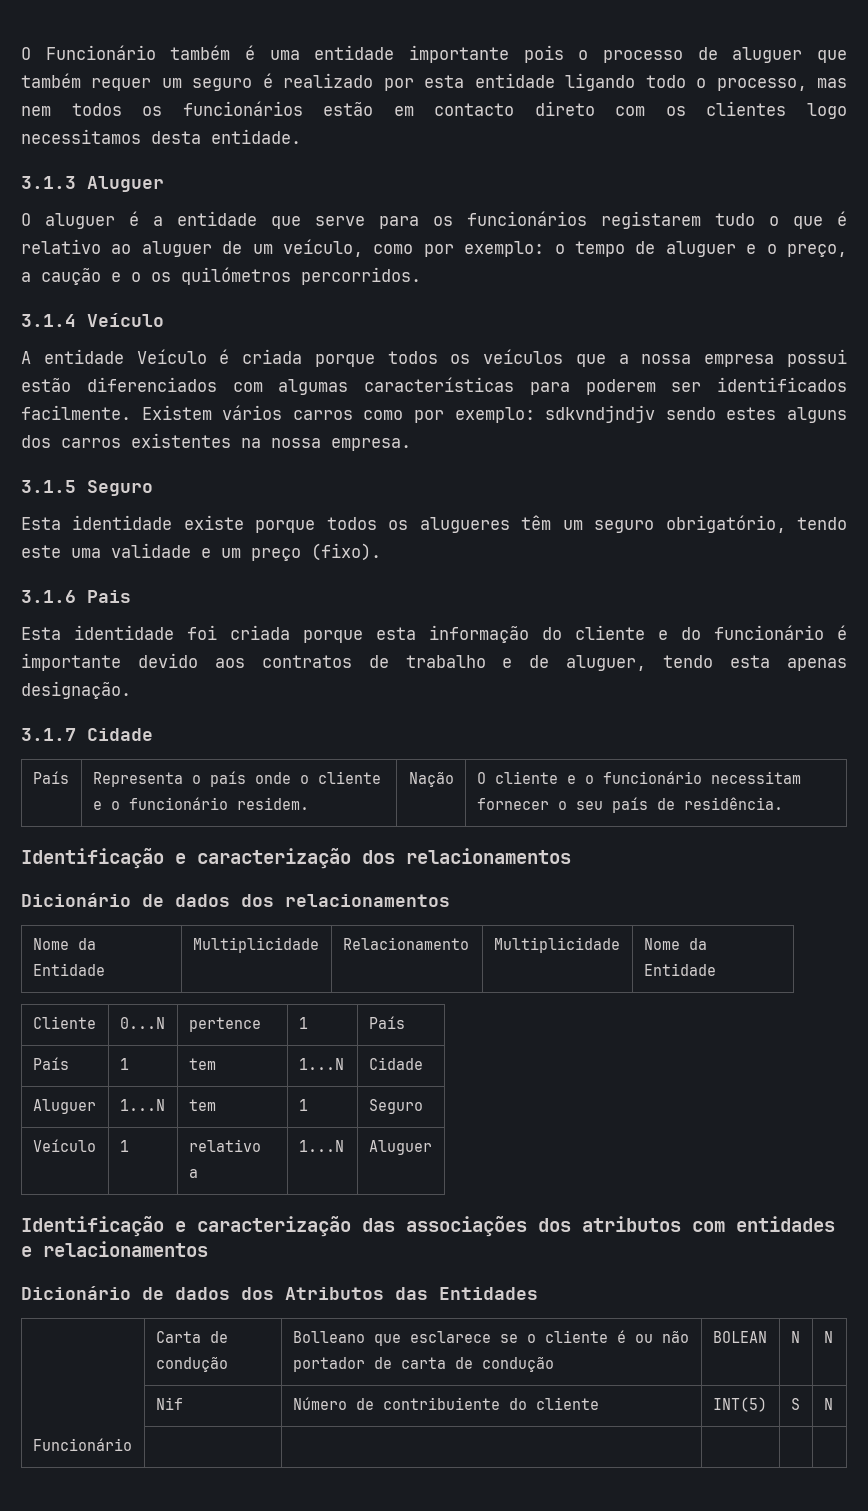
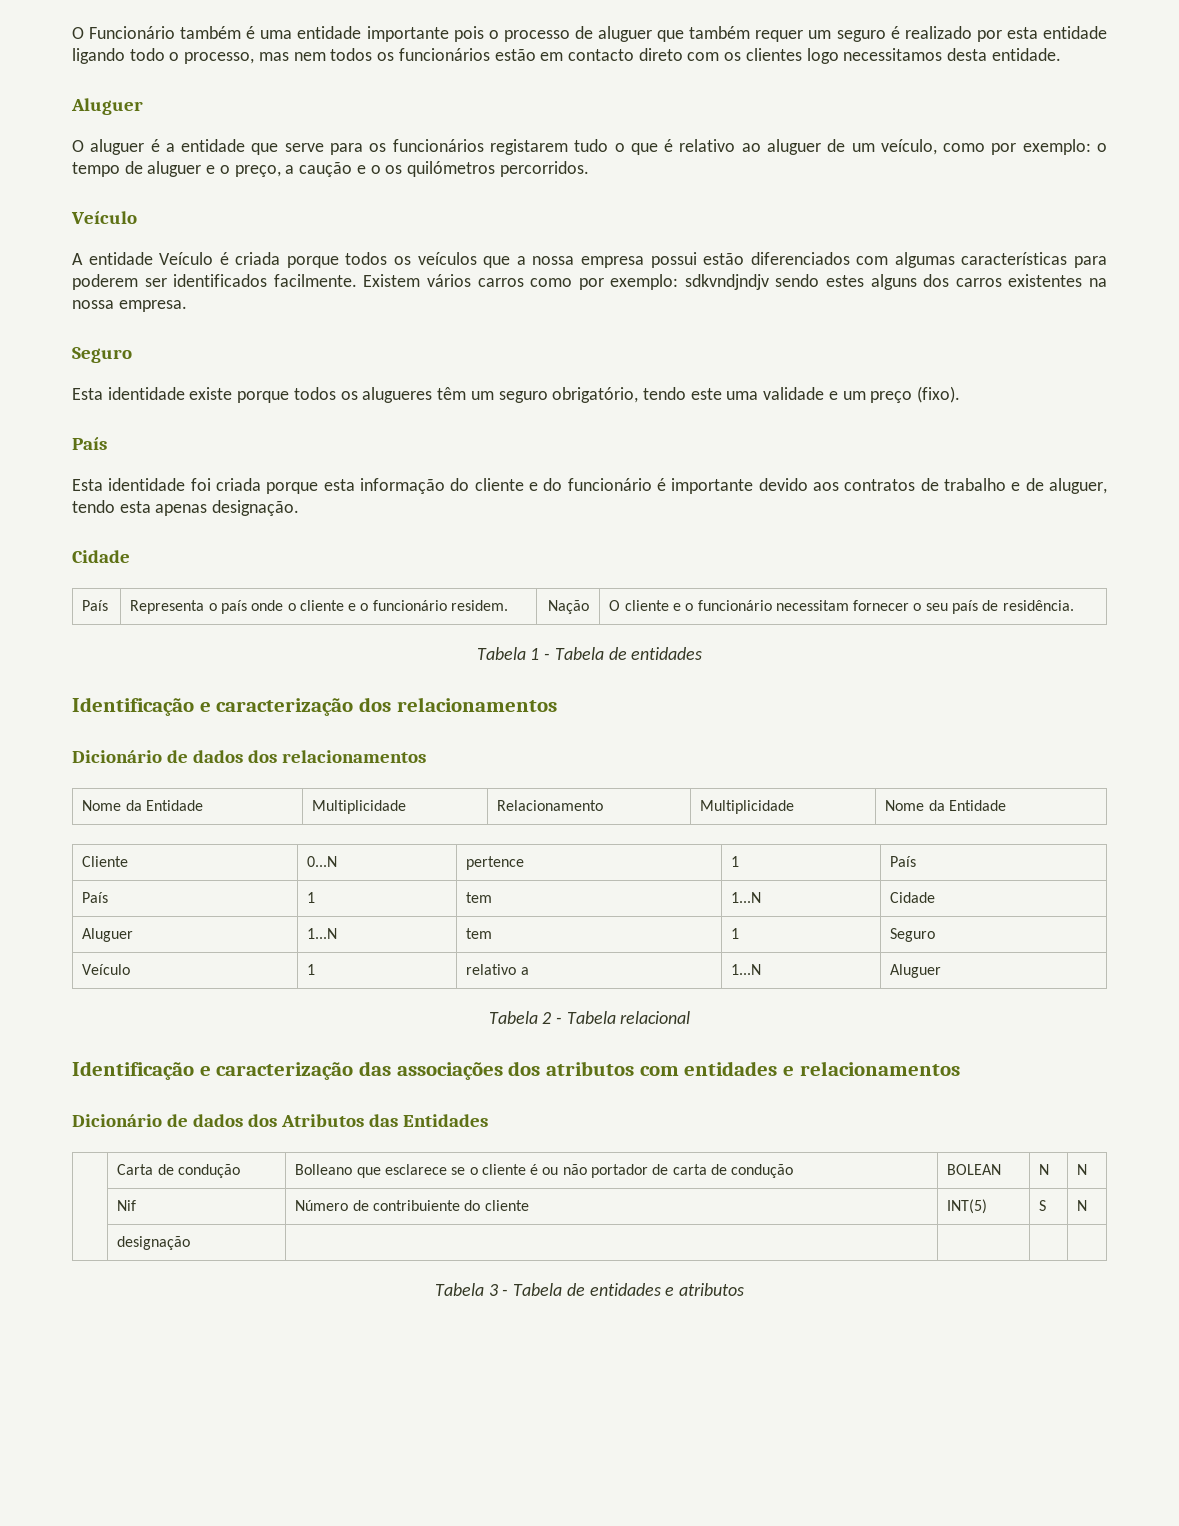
  O Funcionário também é uma entidade importante pois o processo de aluguer que também requer um seguro é realizado por esta entidade ligando todo o processo, mas nem todos os funcionários estão em contacto direto com os clientes logo necessitamos desta entidade.
- 3.1.3 Aluguer
+ Aluguer
  O aluguer é a entidade que serve para os funcionários registarem tudo o que é relativo ao aluguer de um veículo, como por exemplo: o tempo de aluguer e o preço, a caução e o os quilómetros percorridos.
- 3.1.4 Veículo
+ Veículo
  Existem vários carros como por exemplo: sdkvndjndjv sendo estes alguns dos carros existentes na nossa empresa.
- 3.1.5 Seguro
+ Seguro
  Esta identidade existe porque todos os alugueres têm um seguro obrigatório, tendo este uma validade e um preço (fixo).
- 3.1.6 Pais
+ País
  Esta identidade foi criada porque esta informação do cliente e do funcionário é importante devido aos contratos de trabalho e de aluguer, tendo esta apenas designação.
- 3.1.7 Cidade
+ Cidade
+ Tabela 1 - Tabela de entidades
+ Tabela 2 - Tabela relacional
- Funcionário | | | | |
+ | designação | | | |
+ Tabela 3 - Tabela de entidades e atributos

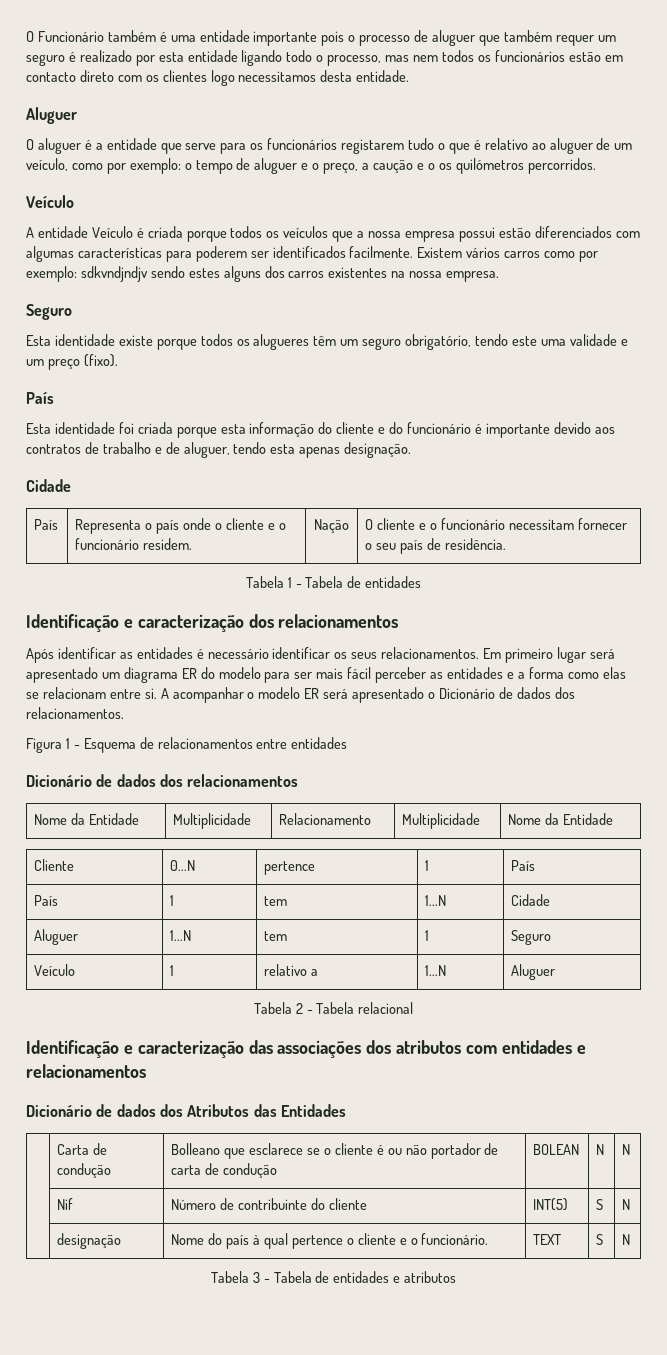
+ Após identificar as entidades é necessário identificar os seus relacionamentos. Em primeiro lugar será apresentado um diagrama ER do modelo para ser mais fácil perceber as entidades e a forma como elas se relacionam entre si. A acompanhar o modelo ER será apresentado o Dicionário de dados dos relacionamentos.
+ Figura 1 - Esquema de relacionamentos entre entidades
- | Nif | Número de contribuiente do cliente | INT(5) | S | N
+ | Nif | Número de contribuinte do cliente | INT(5) | S | N
- | designação | | | |
+ | designação | Nome do país à qual pertence o cliente e o funcionário. | TEXT | S | N

